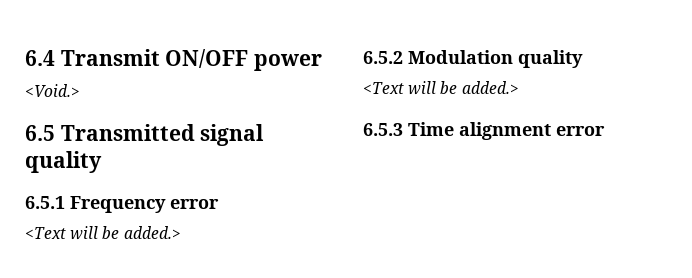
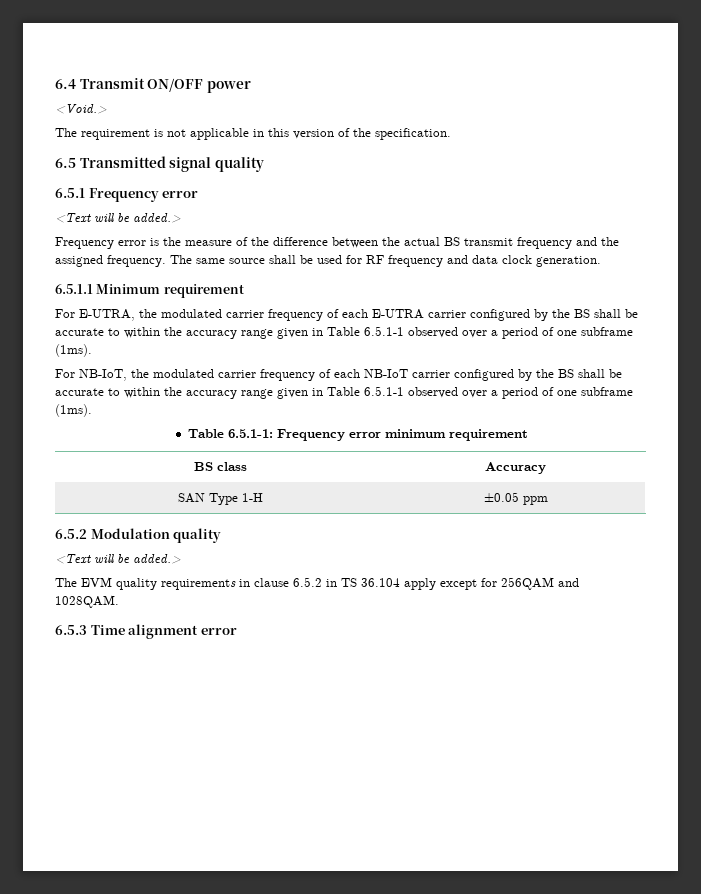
+ The requirement is not applicable in this version of the specification.
+ Frequency error is the measure of the difference between the actual BS transmit frequency and the assigned frequency. The same source shall be used for RF frequency and data clock generation.
+ 6.5.1.1 Minimum requirement
+ For E-UTRA, the modulated carrier frequency of each E-UTRA carrier configured by the BS shall be accurate to within the accuracy range given in Table 6.5.1-1 observed over a period of one subframe (1ms).
+ For NB-IoT, the modulated carrier frequency of each NB-IoT carrier configured by the BS shall be accurate to within the accuracy range given in Table 6.5.1-1 observed over a period of one subframe (1ms).
+ Table 6.5.1-1: Frequency error minimum requirement
+ BS class | Accuracy
+ SAN Type 1-H | ±0.05 ppm
+ The EVM quality requirements in clause 6.5.2 in TS 36.104 apply except for 256QAM and 1028QAM.

